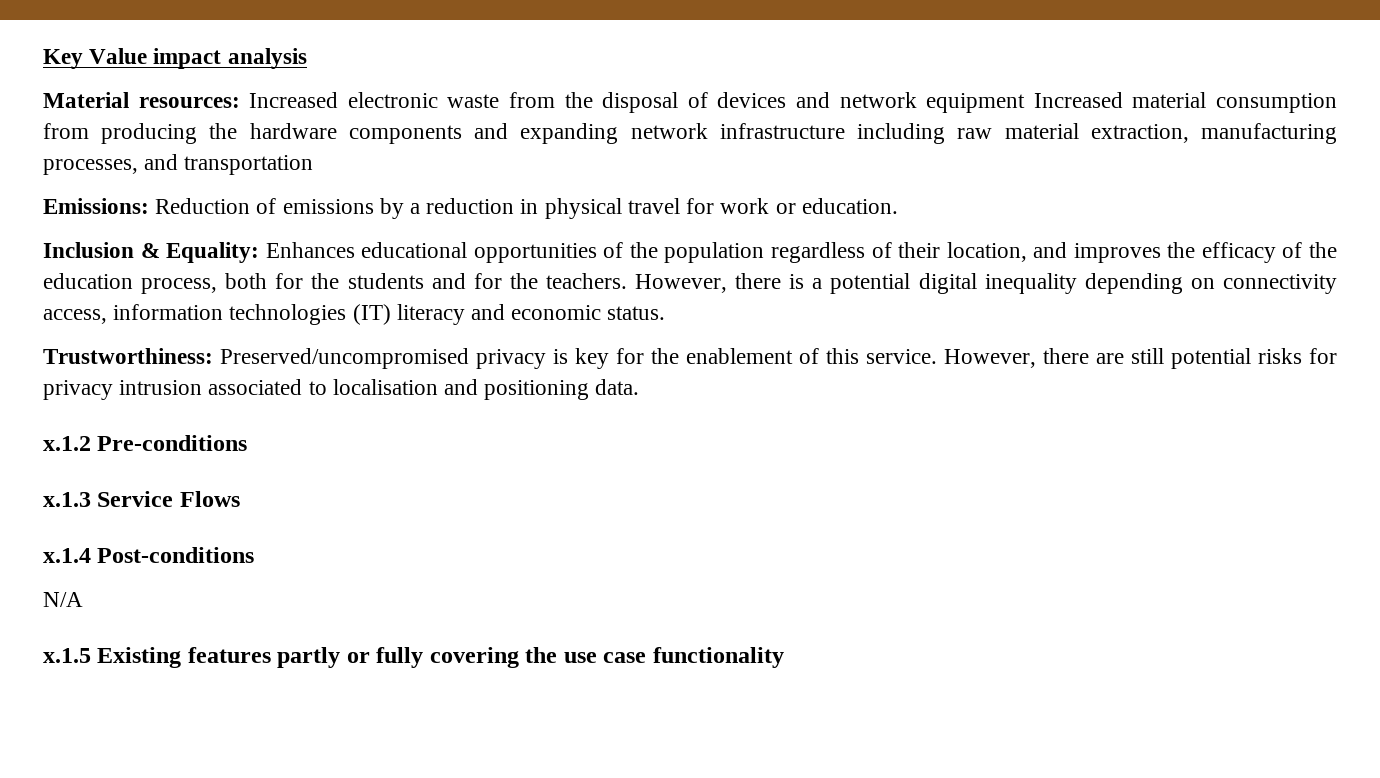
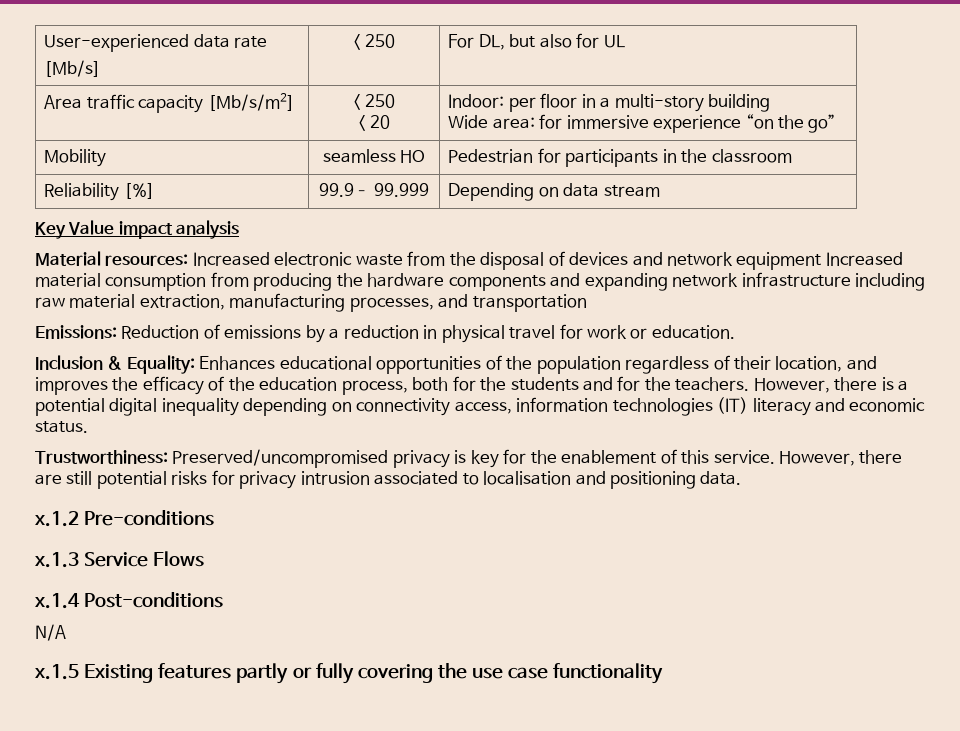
+ User-experienced data rate
+ [Mb/s] | < 250 | For DL, but also for UL
+ Area traffic capacity [Mb/s/m2] | < 250
+ < 20 | Indoor: per floor in a multi-story building
+ Wide area: for immersive experience “on the go”
+ Mobility | seamless HO | Pedestrian for participants in the classroom
+ Reliability [%] | 99.9– 99.999 | Depending on data stream

